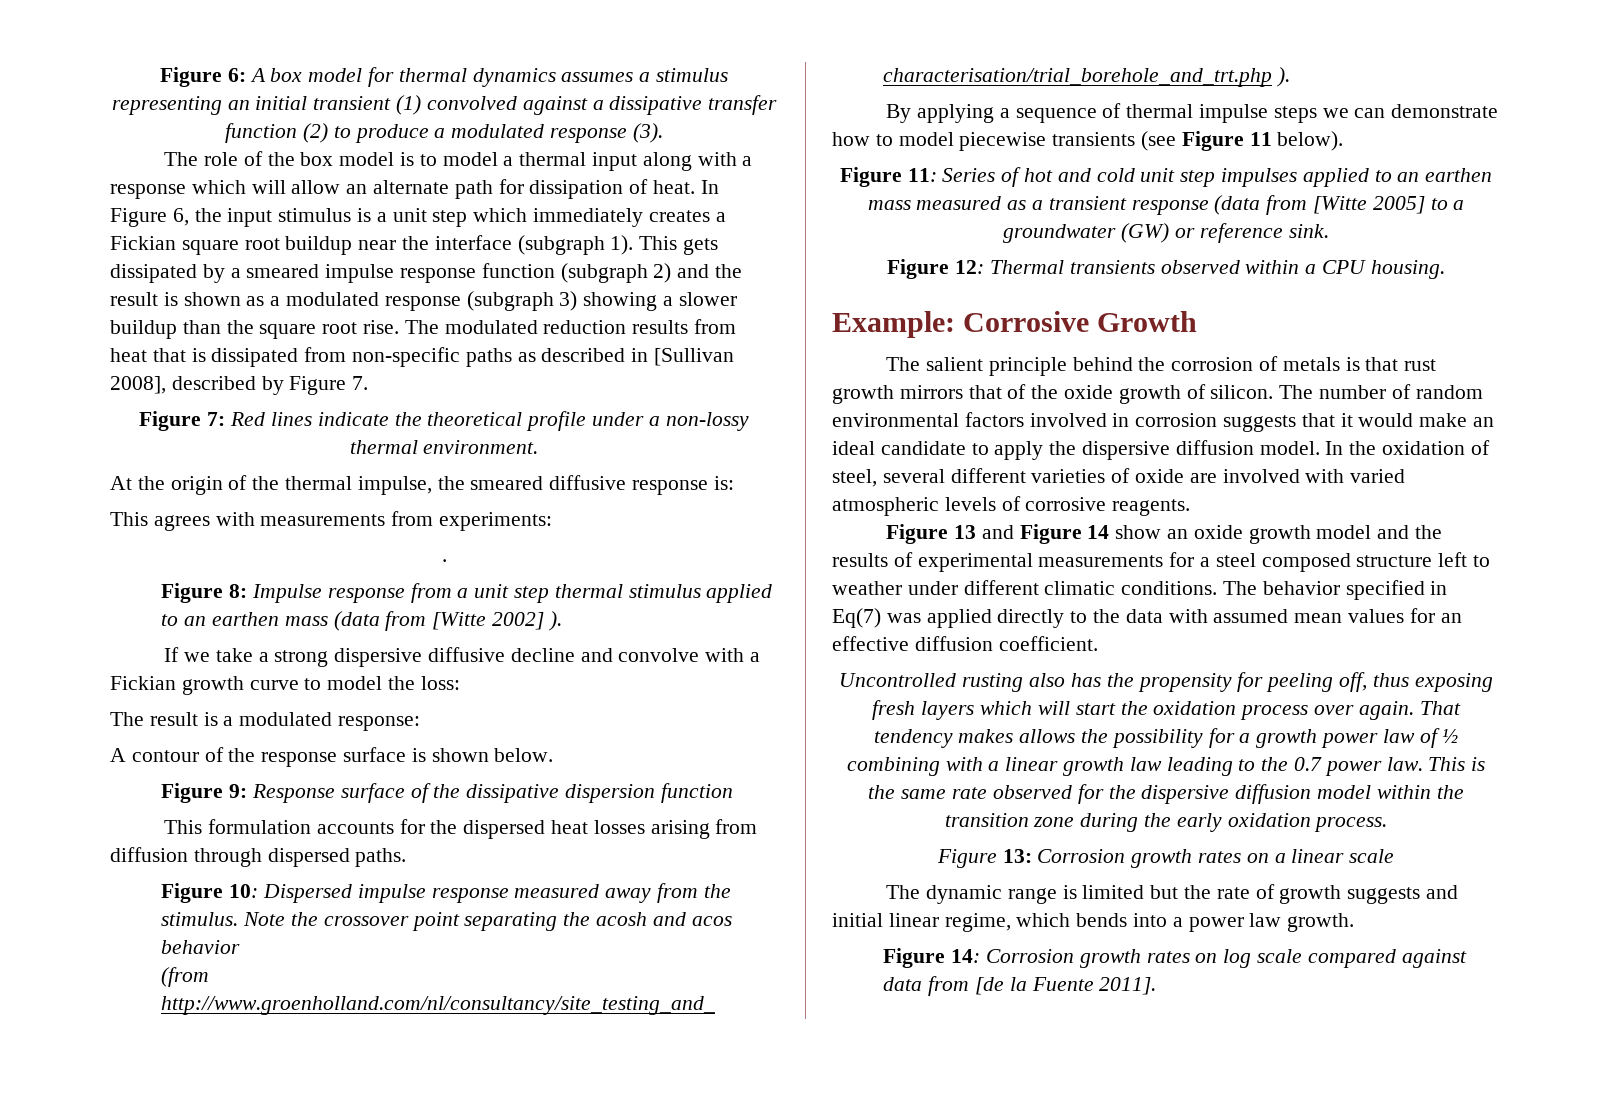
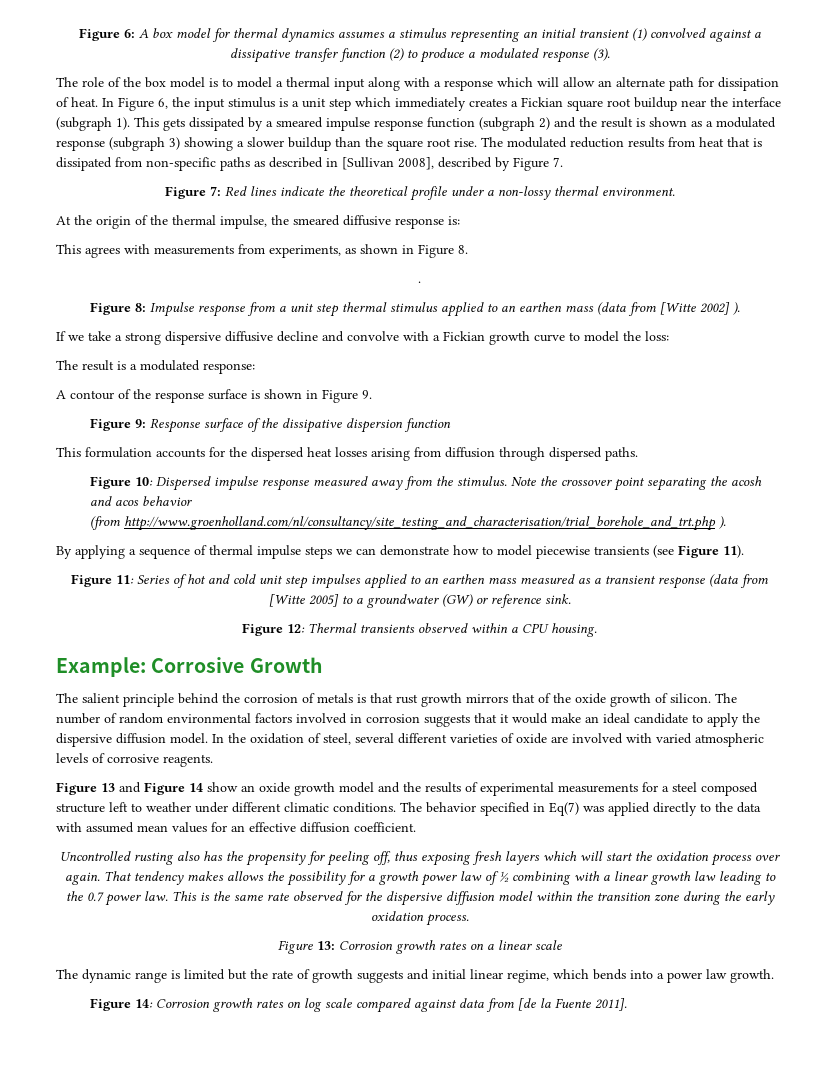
- This agrees with measurements from experiments:
+ This agrees with measurements from experiments, as shown in Figure 8.
- A contour of the response surface is shown below.
+ A contour of the response surface is shown in Figure 9.
- By applying a sequence of thermal impulse steps we can demonstrate how to model piecewise transients (see Figure 11 below).
+ By applying a sequence of thermal impulse steps we can demonstrate how to model piecewise transients (see Figure 11).

